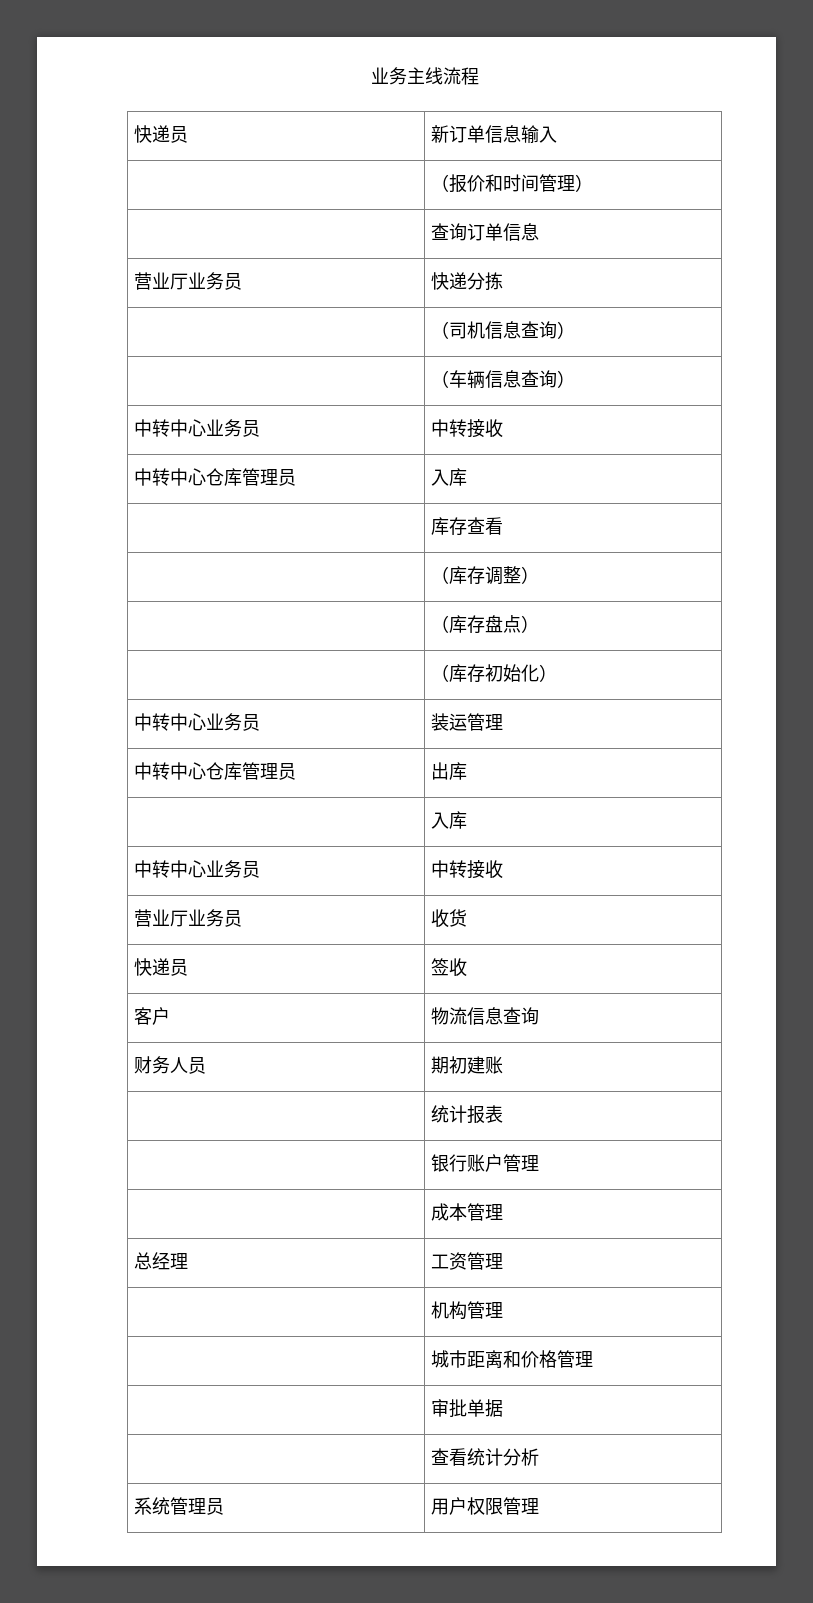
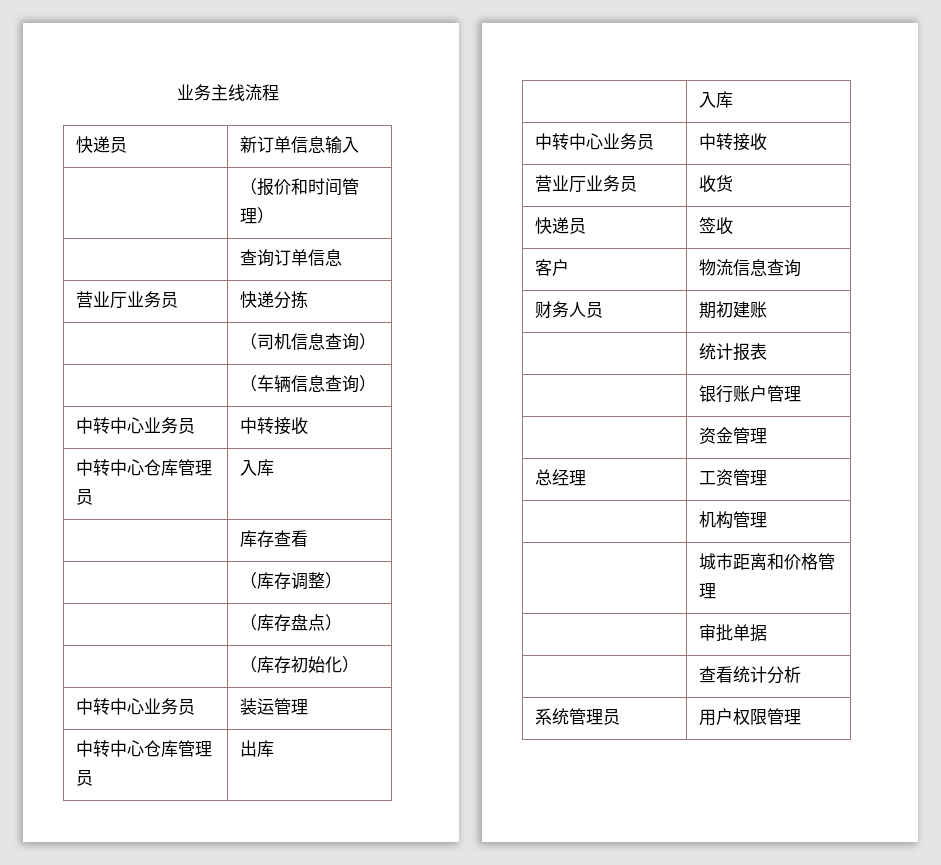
- | 成本管理
+ | 资金管理

